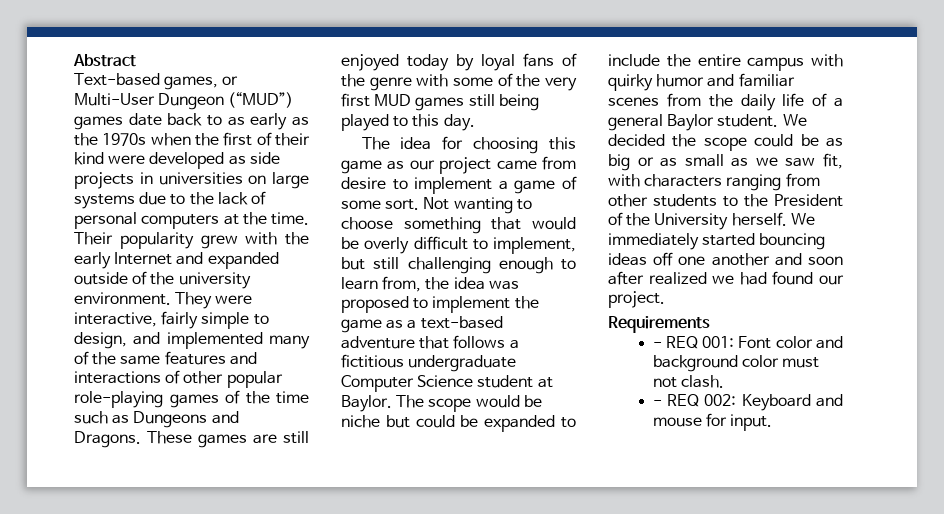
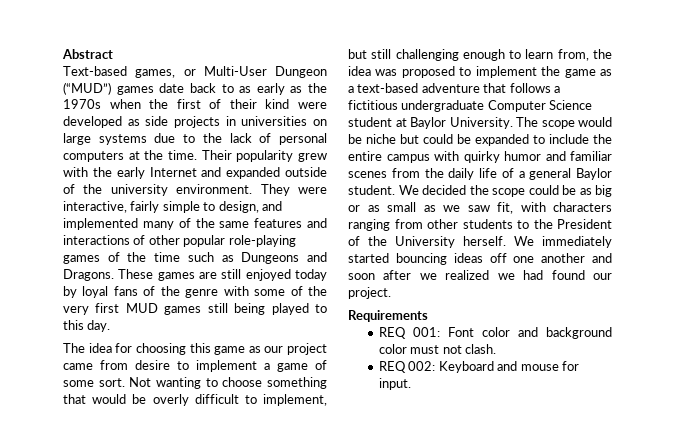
- Not wanting to choose something that would be overly difficult to implement, but still challenging enough to learn from, the idea was proposed to implement the game as a text-based adventure that follows a fictitious undergraduate Computer Science student at Baylor.
+ Not wanting to choose something that would be overly difficult to implement, but still challenging enough to learn from, the idea was proposed to implement the game as a text-based adventure that follows a fictitious undergraduate Computer Science student at Baylor University.
- We immediately started bouncing ideas off one another and soon after realized we had found our project.
+ We immediately started bouncing ideas off one another and soon after we realized we had found our project.
- - REQ 001: Font color and background color must not clash.
+ REQ 001: Font color and background color must not clash.
- - REQ 002: Keyboard and mouse for input.
+ REQ 002: Keyboard and mouse for input.

